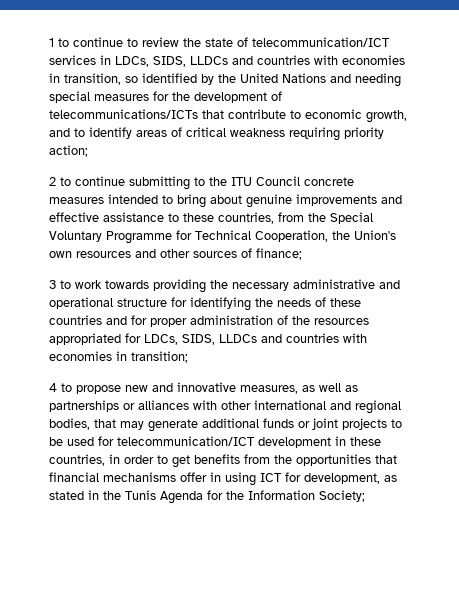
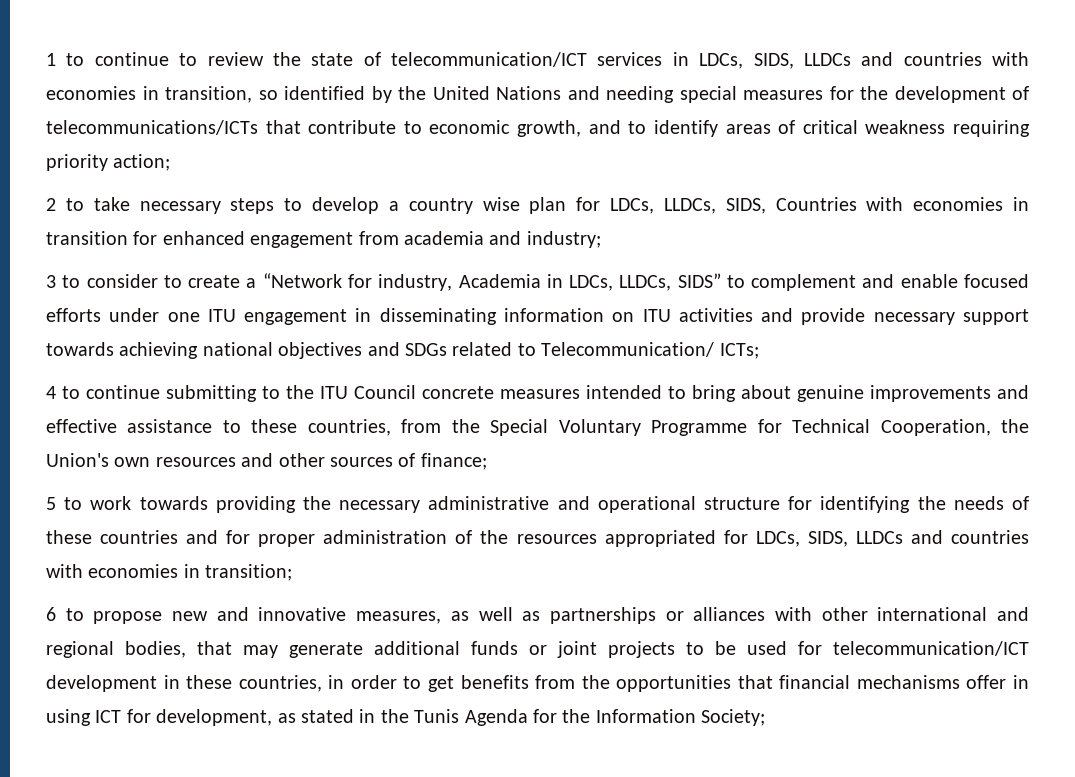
- 2 to continue submitting to the ITU Council concrete measures intended to bring about genuine improvements and effective assistance to these countries, from the Special Voluntary Programme for Technical Cooperation, the Union's own resources and other sources of finance;
+ 2 to take necessary steps to develop a country wise plan for LDCs, LLDCs, SIDS, Countries with economies in transition for enhanced engagement from academia and industry;
+ 3 to consider to create a “Network for industry, Academia in LDCs, LLDCs, SIDS” to complement and enable focused efforts under one ITU engagement in disseminating information on ITU activities and provide necessary support towards achieving national objectives and SDGs related to Telecommunication/ ICTs;
+ 4 to continue submitting to the ITU Council concrete measures intended to bring about genuine improvements and effective assistance to these countries, from the Special Voluntary Programme for Technical Cooperation, the Union's own resources and other sources of finance;
- 3 to work towards providing the necessary administrative and operational structure for identifying the needs of these countries and for proper administration of the resources appropriated for LDCs, SIDS, LLDCs and countries with economies in transition;
+ 5 to work towards providing the necessary administrative and operational structure for identifying the needs of these countries and for proper administration of the resources appropriated for LDCs, SIDS, LLDCs and countries with economies in transition;
- 4 to propose new and innovative measures, as well as partnerships or alliances with other international and regional bodies, that may generate additional funds or joint projects to be used for telecommunication/ICT development in these countries, in order to get benefits from the opportunities that financial mechanisms offer in using ICT for development, as stated in the Tunis Agenda for the Information Society;
+ 6 to propose new and innovative measures, as well as partnerships or alliances with other international and regional bodies, that may generate additional funds or joint projects to be used for telecommunication/ICT development in these countries, in order to get benefits from the opportunities that financial mechanisms offer in using ICT for development, as stated in the Tunis Agenda for the Information Society;

